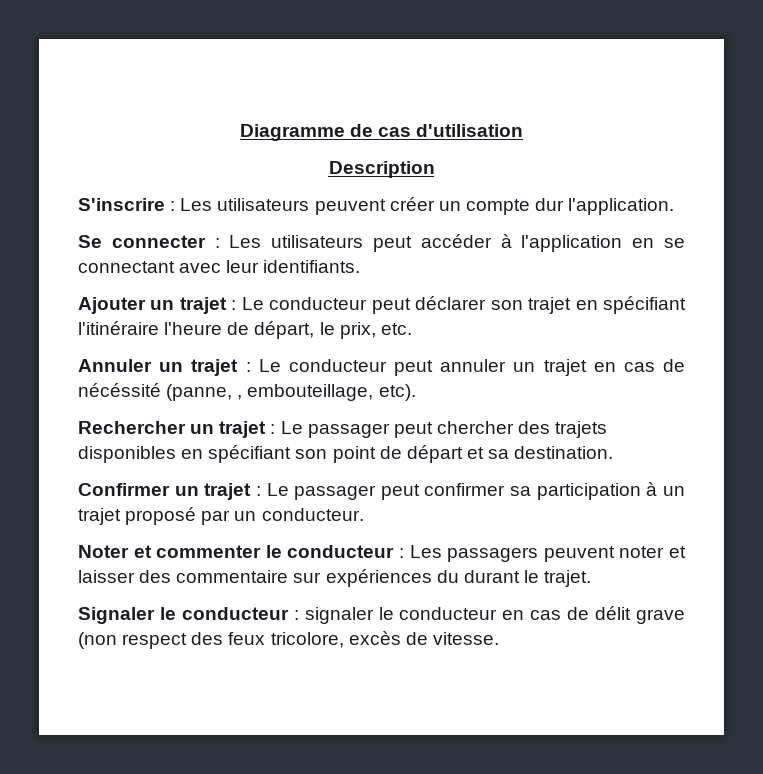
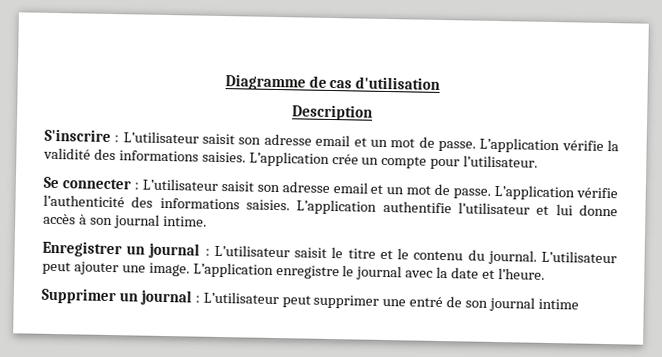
- S'inscrire : Les utilisateurs peuvent créer un compte dur l'application.
- Se connecter : Les utilisateurs peut accéder à l'application en se connectant avec leur identifiants.
- Ajouter un trajet : Le conducteur peut déclarer son trajet en spécifiant l'itinéraire l'heure de départ, le prix, etc.
- Annuler un trajet : Le conducteur peut annuler un trajet en cas de nécéssité (panne, , embouteillage, etc).
- Rechercher un trajet : Le passager peut chercher des trajets disponibles en spécifiant son point de départ et sa destination.
- Confirmer un trajet : Le passager peut confirmer sa participation à un trajet proposé par un conducteur.
- Noter et commenter le conducteur : Les passagers peuvent noter et laisser des commentaire sur expériences du durant le trajet.
- Signaler le conducteur : signaler le conducteur en cas de délit grave (non respect des feux tricolore, excès de vitesse.
+ S'inscrire : L’utilisateur saisit son adresse email et un mot de passe. L’application vérifie la validité des informations saisies. L’application crée un compte pour l’utilisateur.
+ Se connecter : L’utilisateur saisit son adresse email et un mot de passe. L’application vérifie l’authenticité des informations saisies. L’application authentifie l’utilisateur et lui donne accès à son journal intime.
+ Enregistrer un journal : L’utilisateur saisit le titre et le contenu du journal. L’utilisateur peut ajouter une image. L’application enregistre le journal avec la date et l’heure.
+ Supprimer un journal : L’utilisateur peut supprimer une entré de son journal intime

